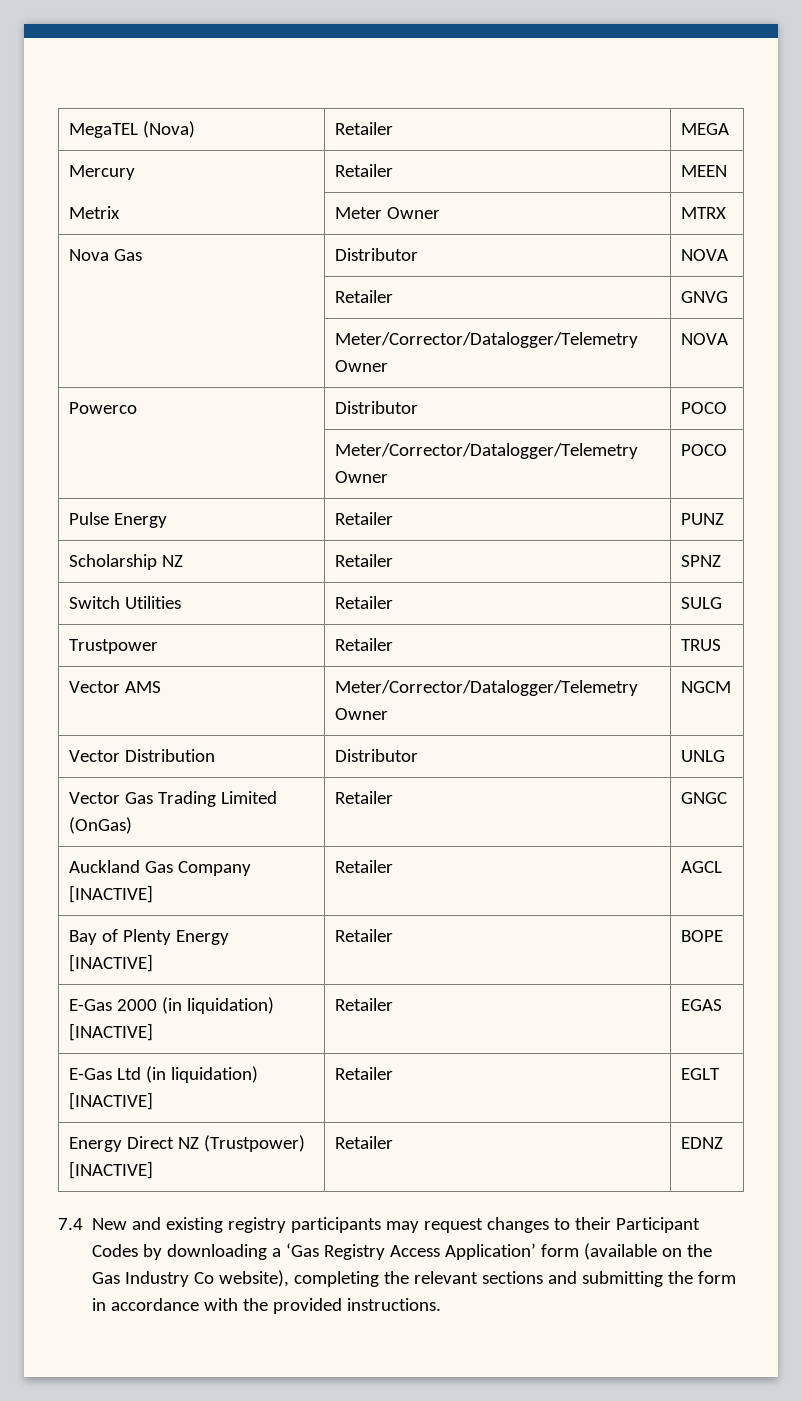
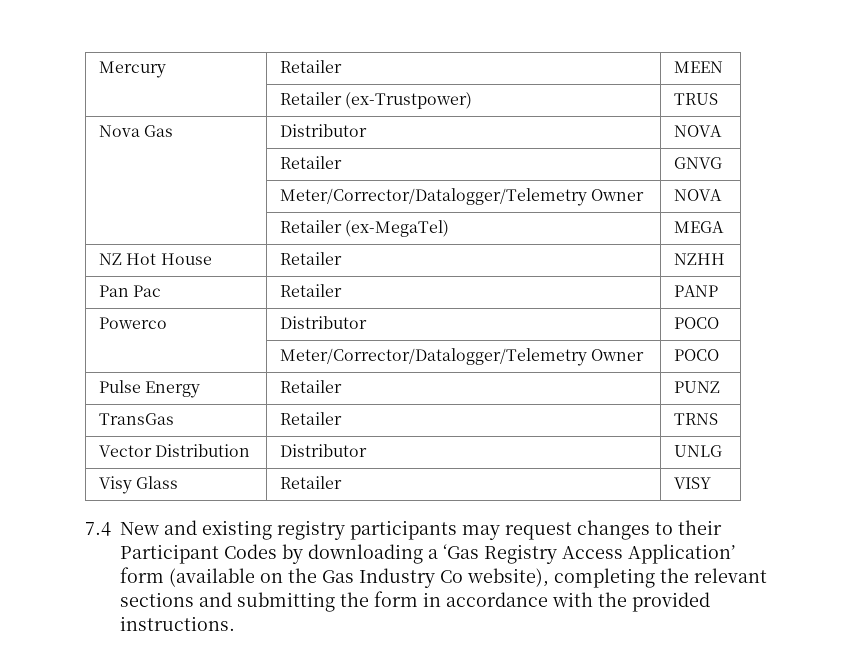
- MegaTEL (Nova) | Retailer | MEGA
- Metrix | Meter Owner | MTRX
+ | Retailer (ex-Trustpower) | TRUS
+ | Retailer (ex-MegaTel) | MEGA
+ NZ Hot House | Retailer | NZHH
+ Pan Pac | Retailer | PANP
- Scholarship NZ | Retailer | SPNZ
- Switch Utilities | Retailer | SULG
- Trustpower | Retailer | TRUS
- Vector AMS | Meter/Corrector/Datalogger/Telemetry Owner | NGCM
+ TransGas | Retailer | TRNS
  Vector Distribution | Distributor | UNLG
- Vector Gas Trading Limited (OnGas) | Retailer | GNGC
- Auckland Gas Company [INACTIVE] | Retailer | AGCL
- Bay of Plenty Energy [INACTIVE] | Retailer | BOPE
- E-Gas 2000 (in liquidation) [INACTIVE] | Retailer | EGAS
- E-Gas Ltd (in liquidation) [INACTIVE] | Retailer | EGLT
- Energy Direct NZ (Trustpower) [INACTIVE] | Retailer | EDNZ
+ Visy Glass | Retailer | VISY

